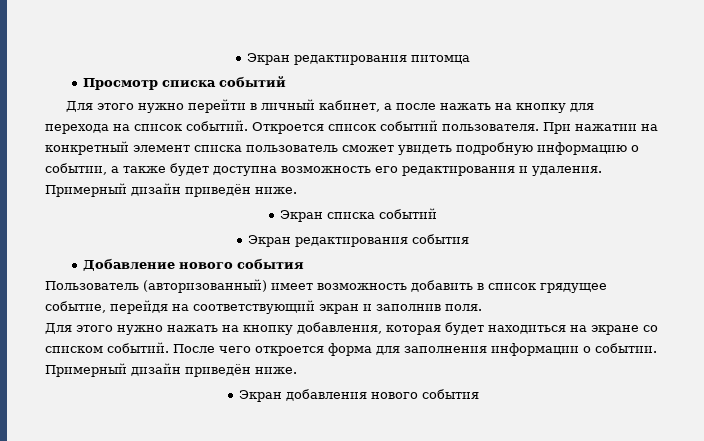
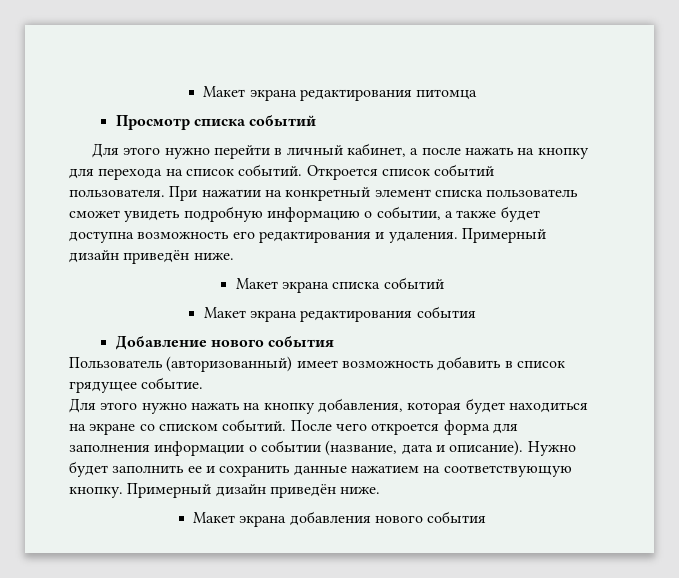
- Экран редактирования питомца
+ Макет экрана редактирования питомца
- Экран списка событий
- Экран редактирования события
+ Макет экрана списка событий
+ Макет экрана редактирования события
- Пользователь (авторизованный) имеет возможность добавить в список грядущее событие, перейдя на соответствующий экран и заполнив поля.
+ Пользователь (авторизованный) имеет возможность добавить в список грядущее событие.
- После чего откроется форма для заполнения информации о событии. Примерный дизайн приведён ниже.
- Экран добавления нового события
+ После чего откроется форма для заполнения информации о событии (название, дата и описание). Нужно будет заполнить ее и сохранить данные нажатием на соответствующую кнопку. Примерный дизайн приведён ниже.
+ Макет экрана добавления нового события

